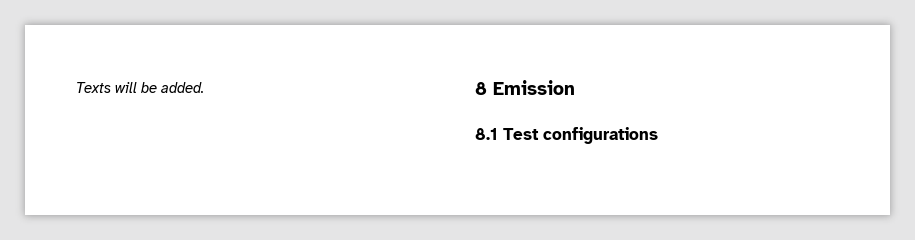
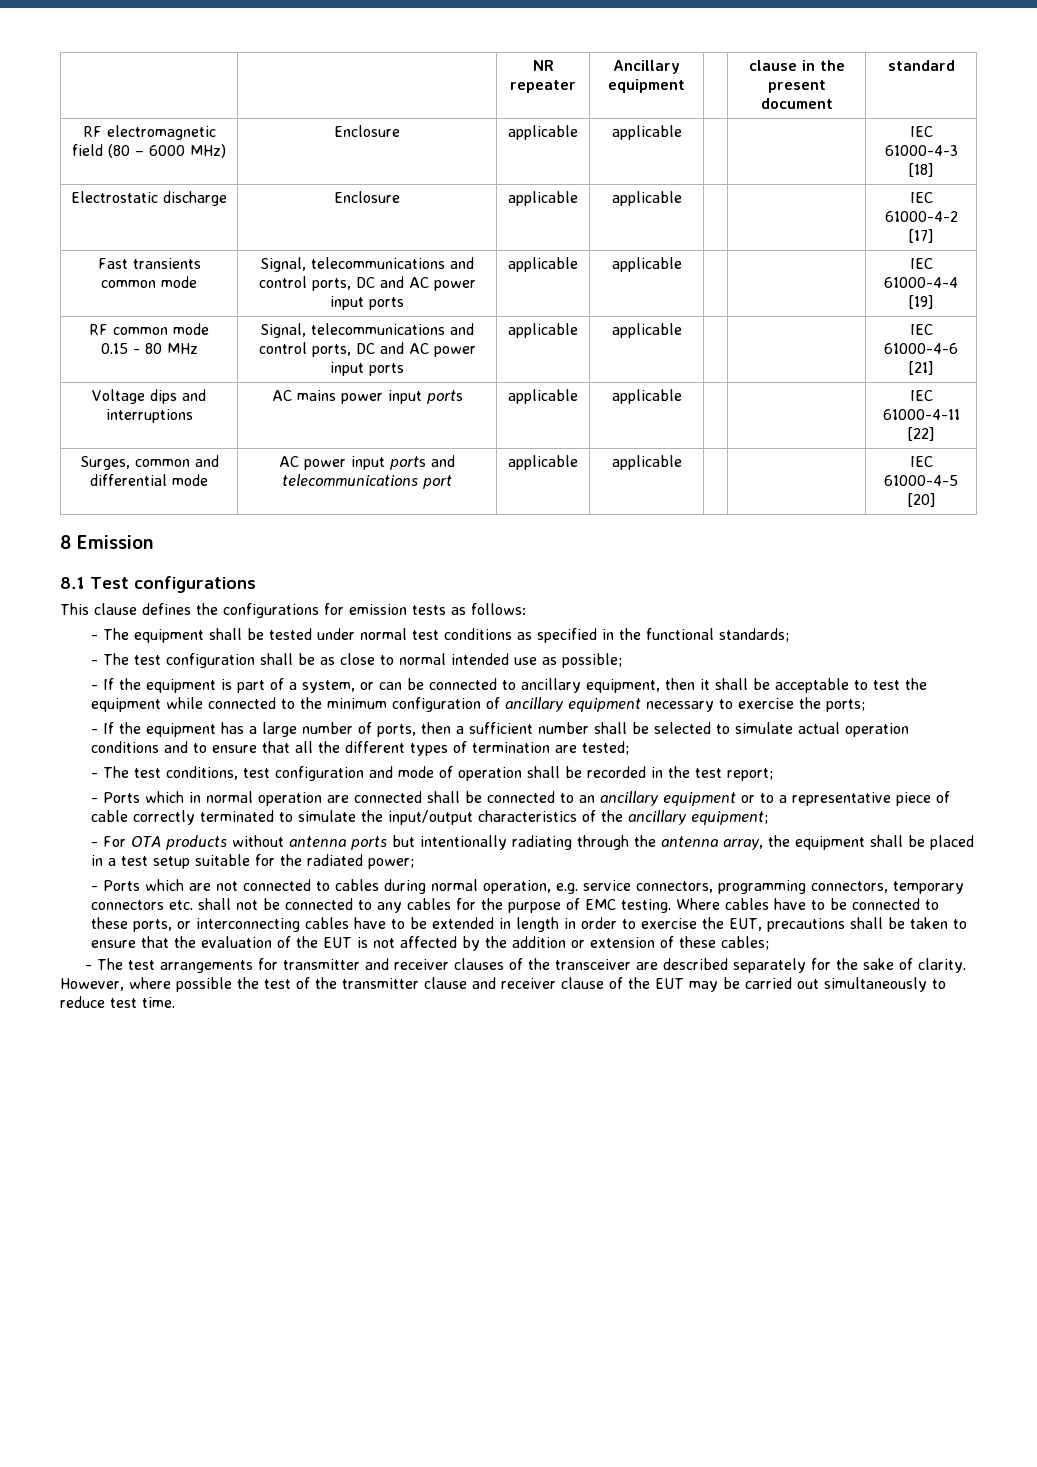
- Texts will be added.
+ | | NR repeater | Ancillary equipment | | clause in the present document | standard
+ RF electromagnetic field (80 – 6000 MHz) | Enclosure | applicable | applicable | | | IEC 61000-4-3 [18]
+ Electrostatic discharge | Enclosure | applicable | applicable | | | IEC 61000-4-2 [17]
+ Fast transients common mode | Signal, telecommunications and control ports, DC and AC power input ports | applicable | applicable | | | IEC 61000-4-4 [19]
+ RF common mode
+ 0.15 - 80 MHz | Signal, telecommunications and control ports, DC and AC power input ports | applicable | applicable | | | IEC 61000-4-6 [21]
+ Voltage dips and interruptions | AC mains power input ports | applicable | applicable | | | IEC 61000-4-11 [22]
+ Surges, common and differential mode | AC power input ports and telecommunications port | applicable | applicable | | | IEC 61000-4-5 [20]
+ This clause defines the configurations for emission tests as follows:
+ - The equipment shall be tested under normal test conditions as specified in the functional standards;
+ - The test configuration shall be as close to normal intended use as possible;
+ - If the equipment is part of a system, or can be connected to ancillary equipment, then it shall be acceptable to test the equipment while connected to the minimum configuration of ancillary equipment necessary to exercise the ports;
+ - If the equipment has a large number of ports, then a sufficient number shall be selected to simulate actual operation conditions and to ensure that all the different types of termination are tested;
+ - The test conditions, test configuration and mode of operation shall be recorded in the test report;
+ - Ports which in normal operation are connected shall be connected to an ancillary equipment or to a representative piece of cable correctly terminated to simulate the input/output characteristics of the ancillary equipment;
+ - For OTA products without antenna ports but intentionally radiating through the antenna array, the equipment shall be placed in a test setup suitable for the radiated power;
+ - Ports which are not connected to cables during normal operation, e.g. service connectors, programming connectors, temporary connectors etc. shall not be connected to any cables for the purpose of EMC testing. Where cables have to be connected to these ports, or interconnecting cables have to be extended in length in order to exercise the EUT, precautions shall be taken to ensure that the evaluation of the EUT is not affected by the addition or extension of these cables;
+ - The test arrangements for transmitter and receiver clauses of the transceiver are described separately for the sake of clarity. However, where possible the test of the transmitter clause and receiver clause of the EUT may be carried out simultaneously to reduce test time.

